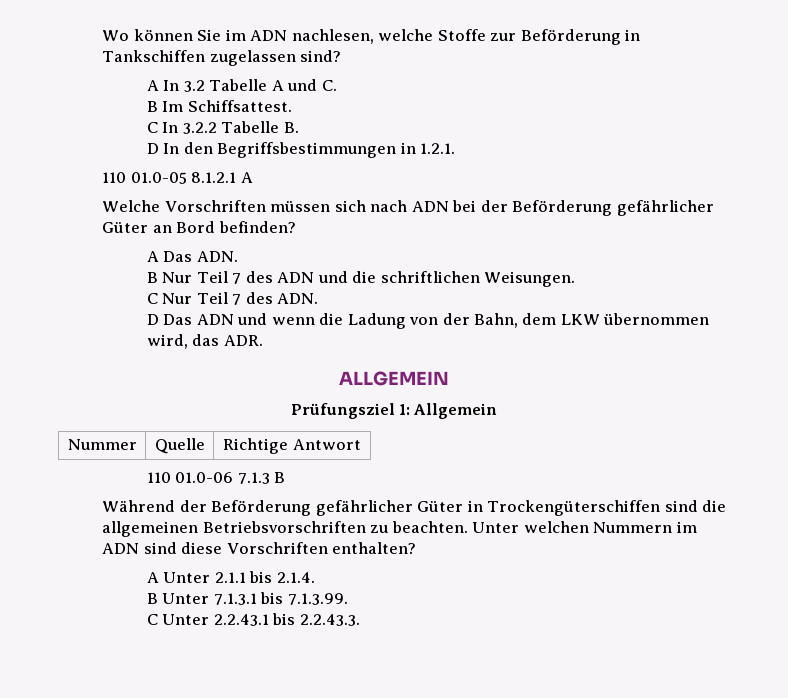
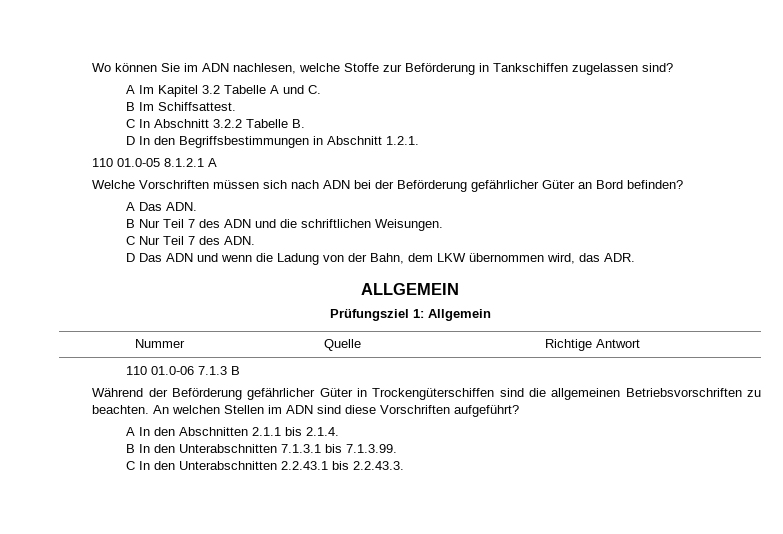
- A In 3.2 Tabelle A und C.
+ A Im Kapitel 3.2 Tabelle A und C.
- C In 3.2.2 Tabelle B.
+ C In Abschnitt 3.2.2 Tabelle B.
- D In den Begriffsbestimmungen in 1.2.1.
+ D In den Begriffsbestimmungen in Abschnitt 1.2.1.
- Unter welchen Nummern im ADN sind diese Vorschriften enthalten?
- A Unter 2.1.1 bis 2.1.4.
+ An welchen Stellen im ADN sind diese Vorschriften aufgeführt?
+ A In den Abschnitten 2.1.1 bis 2.1.4.
- B Unter 7.1.3.1 bis 7.1.3.99.
+ B In den Unterabschnitten 7.1.3.1 bis 7.1.3.99.
- C Unter 2.2.43.1 bis 2.2.43.3.
+ C In den Unterabschnitten 2.2.43.1 bis 2.2.43.3.

